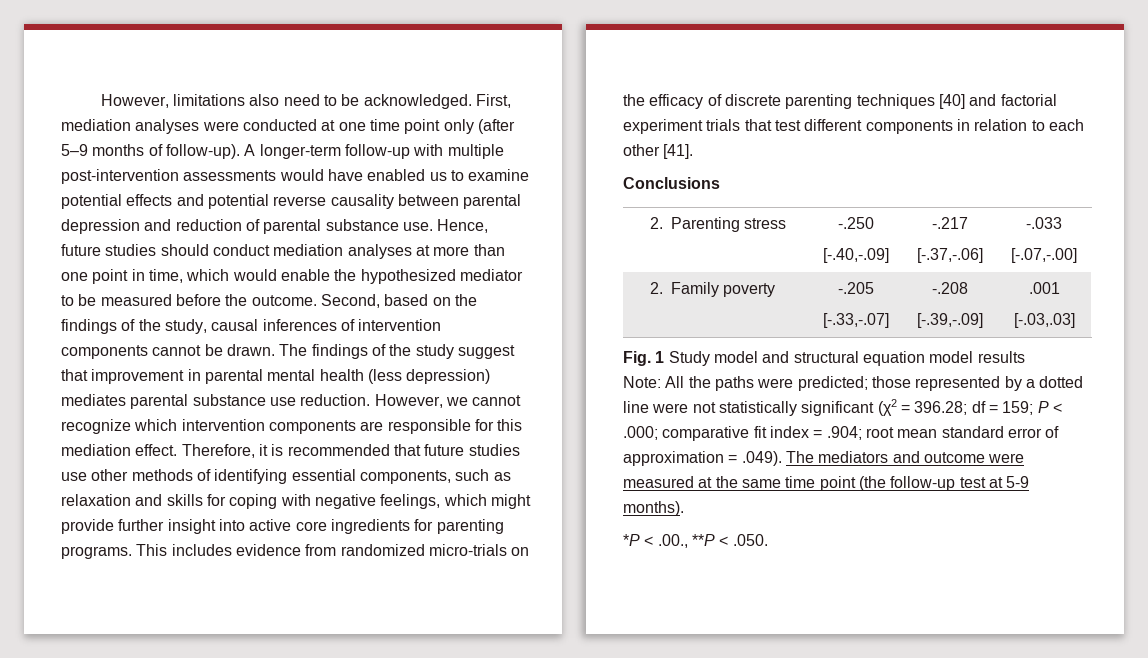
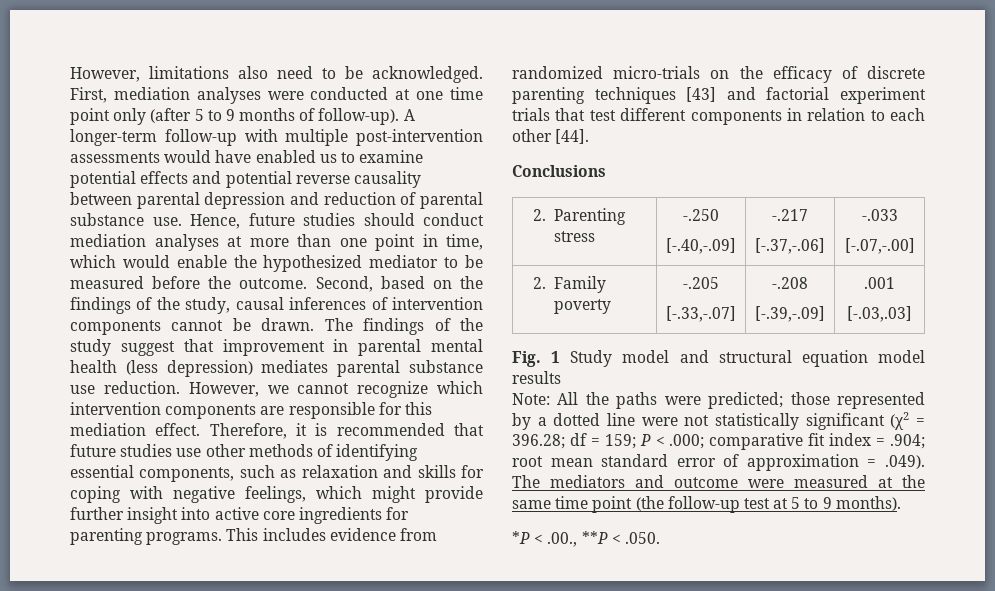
- First, mediation analyses were conducted at one time point only (after 5–9 months of follow-up).
+ First, mediation analyses were conducted at one time point only (after 5 to 9 months of follow-up).
- This includes evidence from randomized micro-trials on the efficacy of discrete parenting techniques [40] and factorial experiment trials that test different components in relation to each other [41].
+ This includes evidence from randomized micro-trials on the efficacy of discrete parenting techniques [43] and factorial experiment trials that test different components in relation to each other [44].
- Note: All the paths were predicted; those represented by a dotted line were not statistically significant (χ2 = 396.28; df = 159; P < .000; comparative fit index = .904; root mean standard error of approximation = .049). The mediators and outcome were measured at the same time point (the follow-up test at 5-9 months).
+ Note: All the paths were predicted; those represented by a dotted line were not statistically significant (χ2 = 396.28; df = 159; P < .000; comparative fit index = .904; root mean standard error of approximation = .049). The mediators and outcome were measured at the same time point (the follow-up test at 5 to 9 months).

